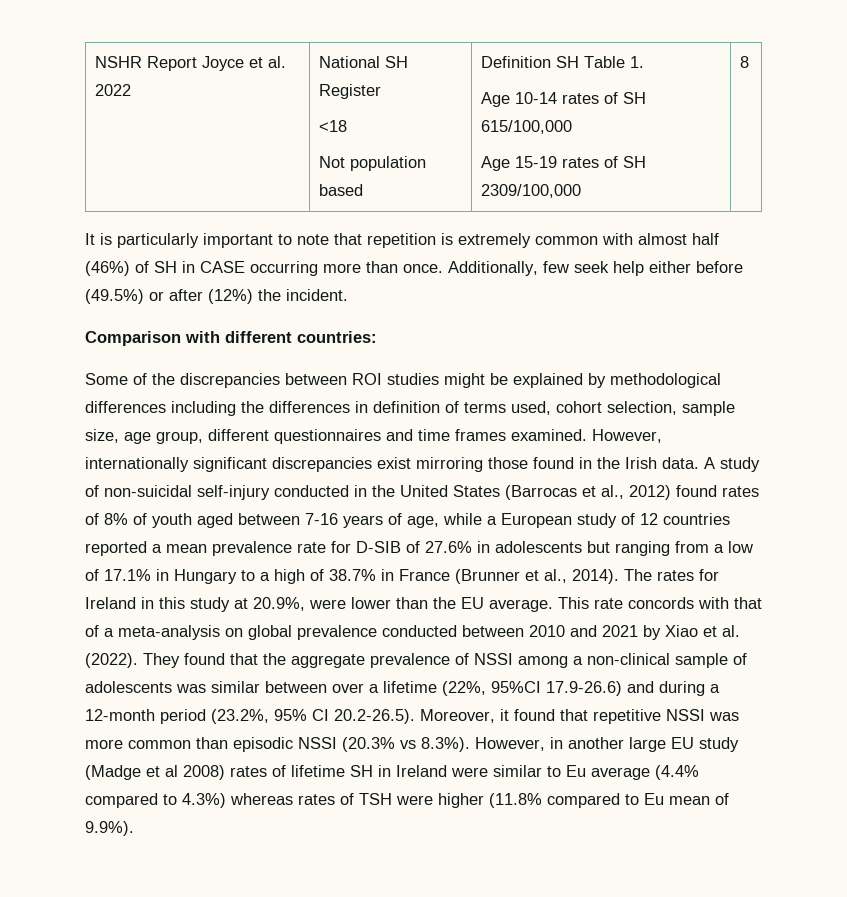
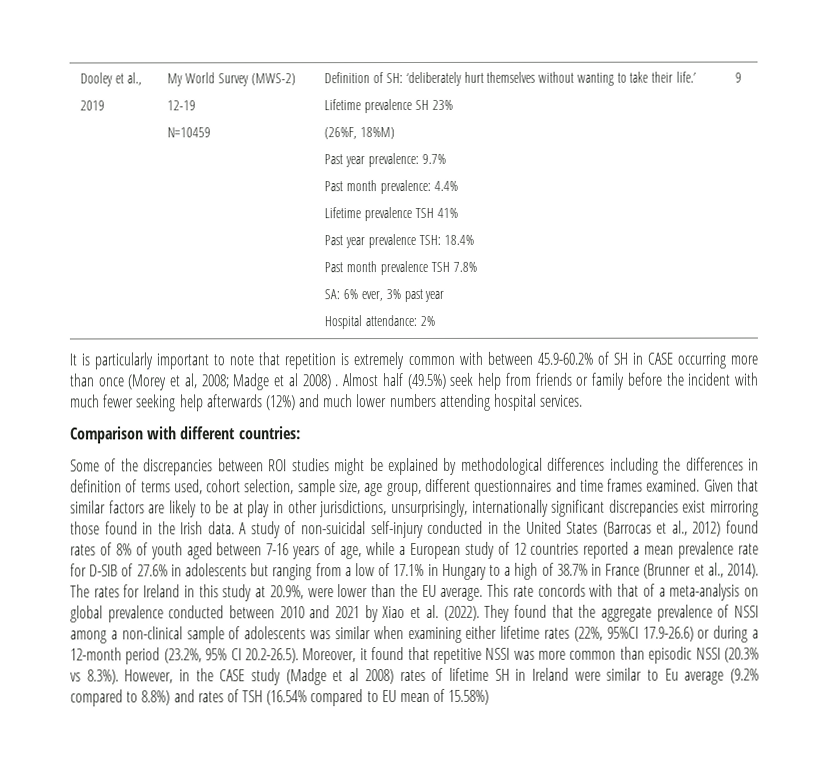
- NSHR Report Joyce et al. 2022 | National SH Register
- <18
- Not population based | Definition SH Table 1.
- Age 10-14 rates of SH 615/100,000
- Age 15-19 rates of SH 2309/100,000 | 8
+ Dooley et al.,
+ 2019 | My World Survey (MWS-2)
+ 12-19
+ N=10459 | Definition of SH: ‘deliberately hurt themselves without wanting to take their life.’
+ Lifetime prevalence SH 23%
+ (26%F, 18%M)
+ Past year prevalence: 9.7%
+ Past month prevalence: 4.4%
+ Lifetime prevalence TSH 41%
+ Past year prevalence TSH: 18.4%
+ Past month prevalence TSH 7.8%
+ SA: 6% ever, 3% past year
+ Hospital attendance: 2% | 9
- It is particularly important to note that repetition is extremely common with almost half (46%) of SH in CASE occurring more than once. Additionally, few seek help either before (49.5%) or after (12%) the incident.
+ It is particularly important to note that repetition is extremely common with between 45.9-60.2% of SH in CASE occurring more than once (Morey et al, 2008; Madge et al 2008) . Almost half (49.5%) seek help from friends or family before the incident with much fewer seeking help afterwards (12%) and much lower numbers attending hospital services.
- However, internationally significant discrepancies exist mirroring those found in the Irish data.
+ Given that similar factors are likely to be at play in other jurisdictions, unsurprisingly, internationally significant discrepancies exist mirroring those found in the Irish data.
- They found that the aggregate prevalence of NSSI among a non-clinical sample of adolescents was similar between over a lifetime (22%, 95%CI 17.9-26.6) and during a 12-month period (23.2%, 95% CI 20.2-26.5). Moreover, it found that repetitive NSSI was more common than episodic NSSI (20.3% vs 8.3%). However, in another large EU study (Madge et al 2008) rates of lifetime SH in Ireland were similar to Eu average (4.4% compared to 4.3%) whereas rates of TSH were higher (11.8% compared to Eu mean of 9.9%).
+ They found that the aggregate prevalence of NSSI among a non-clinical sample of adolescents was similar when examining either lifetime rates (22%, 95%CI 17.9-26.6) or during a 12-month period (23.2%, 95% CI 20.2-26.5). Moreover, it found that repetitive NSSI was more common than episodic NSSI (20.3% vs 8.3%). However, in the CASE study (Madge et al 2008) rates of lifetime SH in Ireland were similar to Eu average (9.2% compared to 8.8%) and rates of TSH (16.54% compared to EU mean of 15.58%)

